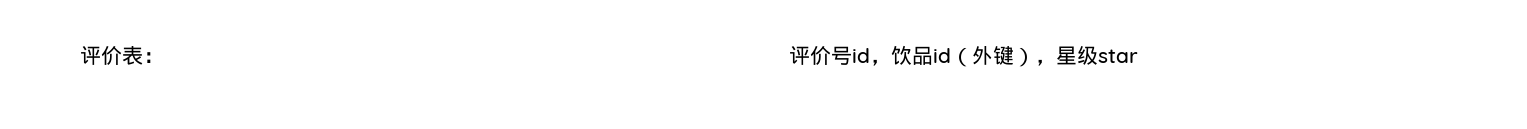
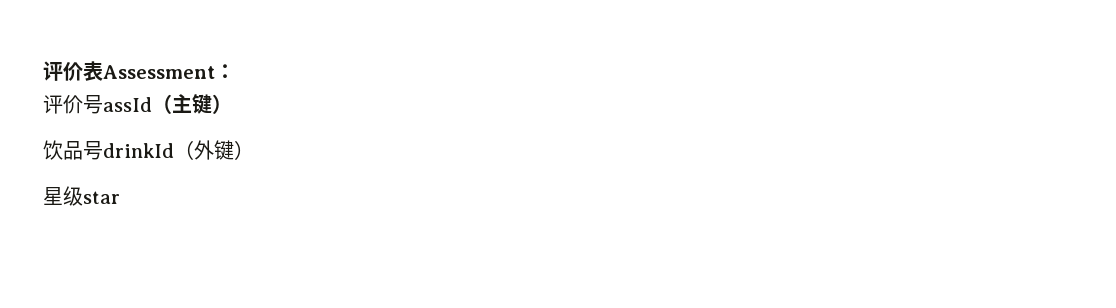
- 评价表：
+ 评价表Assessment：
- 评价号id，饮品id（外键），星级star
+ 评价号assId（主键）
+ 饮品号drinkId（外键）
+ 星级star

